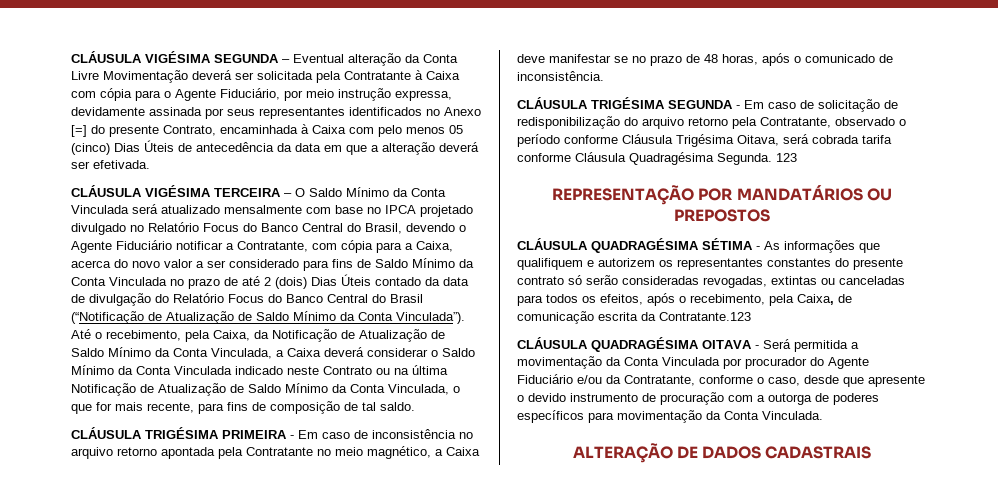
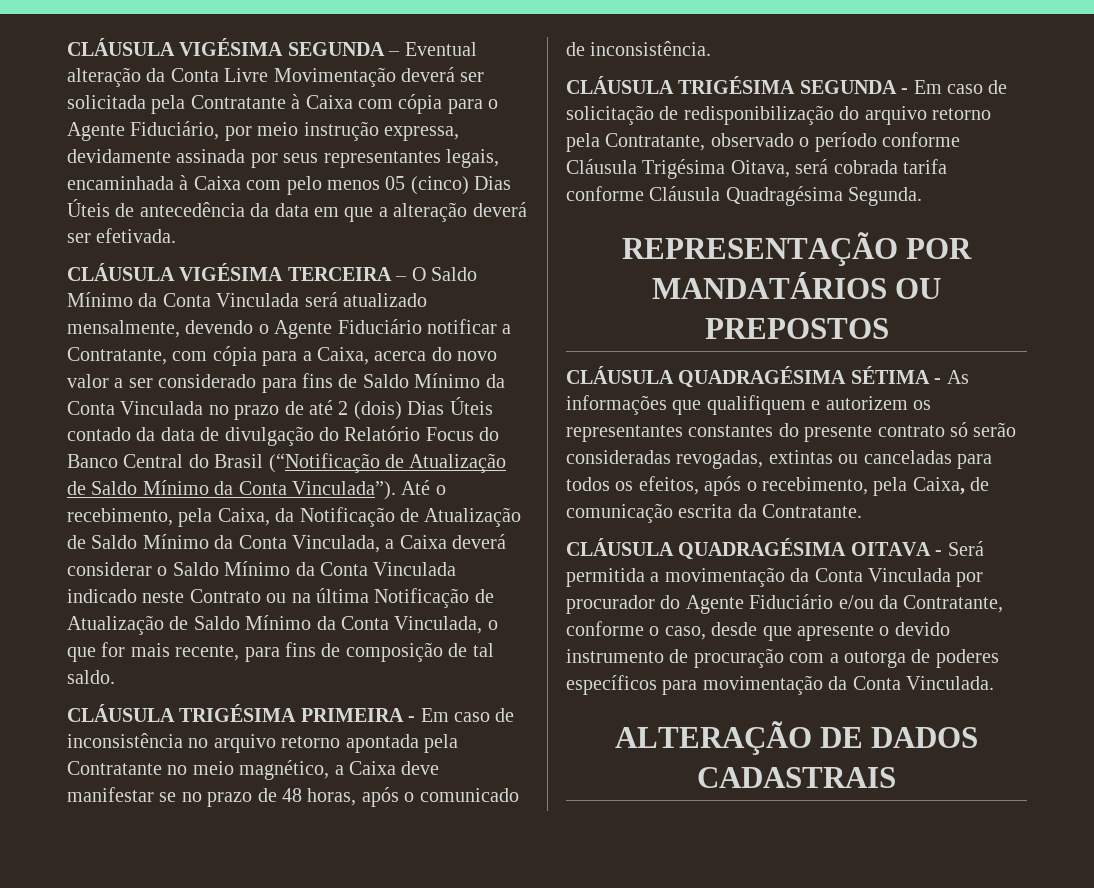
- CLÁUSULA VIGÉSIMA SEGUNDA – Eventual alteração da Conta Livre Movimentação deverá ser solicitada pela Contratante à Caixa com cópia para o Agente Fiduciário, por meio instrução expressa, devidamente assinada por seus representantes identificados no Anexo [=] do presente Contrato, encaminhada à Caixa com pelo menos 05 (cinco) Dias Úteis de antecedência da data em que a alteração deverá ser efetivada.
+ CLÁUSULA VIGÉSIMA SEGUNDA – Eventual alteração da Conta Livre Movimentação deverá ser solicitada pela Contratante à Caixa com cópia para o Agente Fiduciário, por meio instrução expressa, devidamente assinada por seus representantes legais, encaminhada à Caixa com pelo menos 05 (cinco) Dias Úteis de antecedência da data em que a alteração deverá ser efetivada.
- CLÁUSULA VIGÉSIMA TERCEIRA – O Saldo Mínimo da Conta Vinculada será atualizado mensalmente com base no IPCA projetado divulgado no Relatório Focus do Banco Central do Brasil, devendo o Agente Fiduciário notificar a Contratante, com cópia para a Caixa, acerca do novo valor a ser considerado para fins de Saldo Mínimo da Conta Vinculada no prazo de até 2 (dois) Dias Úteis contado da data de divulgação do Relatório Focus do Banco Central do Brasil (“Notificação de Atualização de Saldo Mínimo da Conta Vinculada”).
+ CLÁUSULA VIGÉSIMA TERCEIRA – O Saldo Mínimo da Conta Vinculada será atualizado mensalmente, devendo o Agente Fiduciário notificar a Contratante, com cópia para a Caixa, acerca do novo valor a ser considerado para fins de Saldo Mínimo da Conta Vinculada no prazo de até 2 (dois) Dias Úteis contado da data de divulgação do Relatório Focus do Banco Central do Brasil (“Notificação de Atualização de Saldo Mínimo da Conta Vinculada”).
- 123
- CLÁUSULA QUADRAGÉSIMA SÉTIMA - As informações que qualifiquem e autorizem os representantes constantes do presente contrato só serão consideradas revogadas, extintas ou canceladas para todos os efeitos, após o recebimento, pela Caixa, de comunicação escrita da Contratante.123
+ CLÁUSULA QUADRAGÉSIMA SÉTIMA - As informações que qualifiquem e autorizem os representantes constantes do presente contrato só serão consideradas revogadas, extintas ou canceladas para todos os efeitos, após o recebimento, pela Caixa, de comunicação escrita da Contratante.

